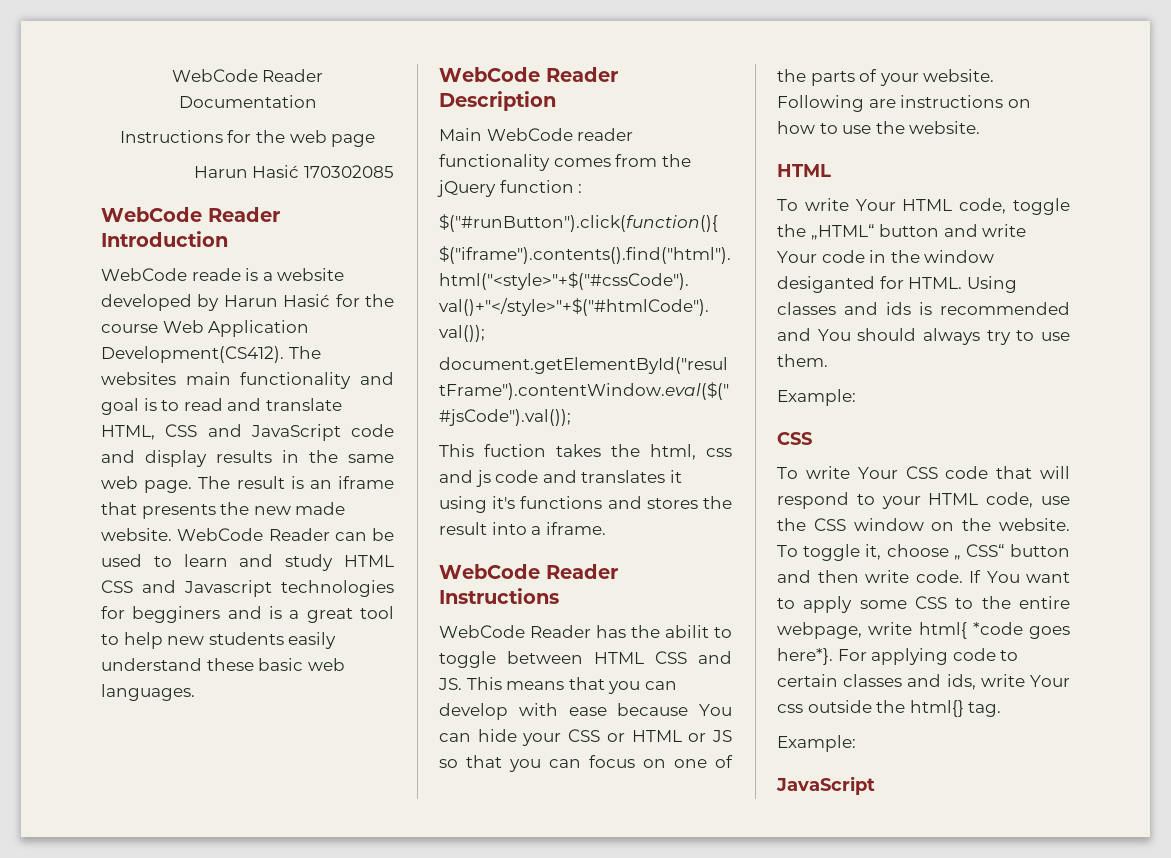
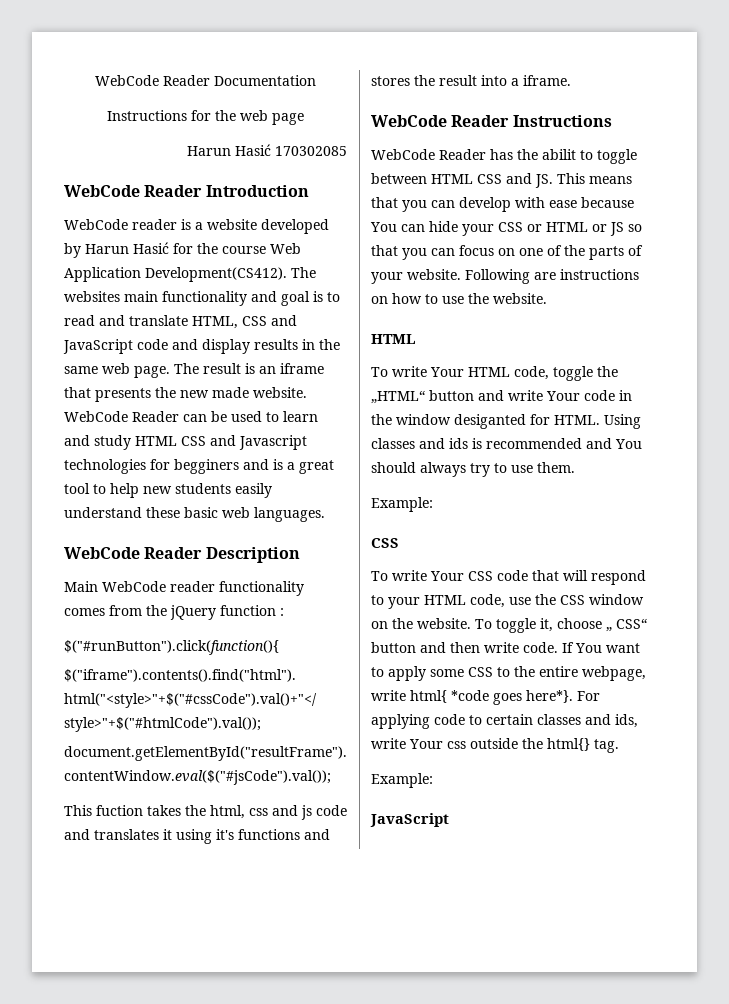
- WebCode reade is a website developed by Harun Hasić for the course Web Application Development(CS412).
+ WebCode reader is a website developed by Harun Hasić for the course Web Application Development(CS412).

